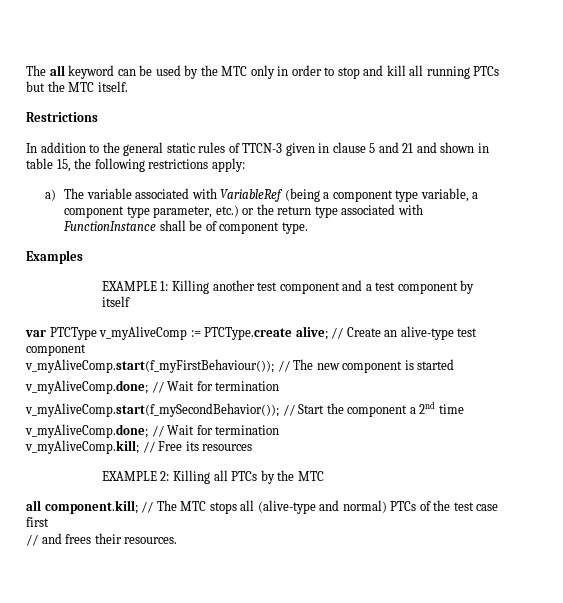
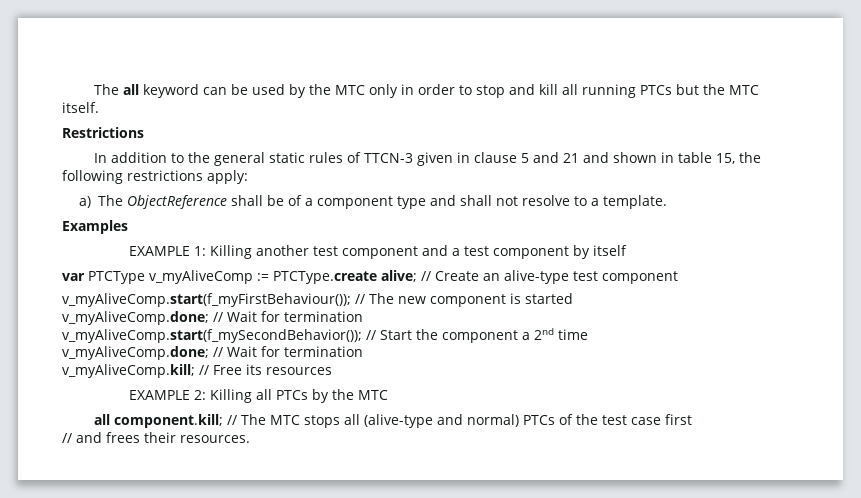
- a) The variable associated with VariableRef (being a component type variable, a component type parameter, etc.) or the return type associated with FunctionInstance shall be of component type.
+ a) The ObjectReference shall be of a component type and shall not resolve to a template.

